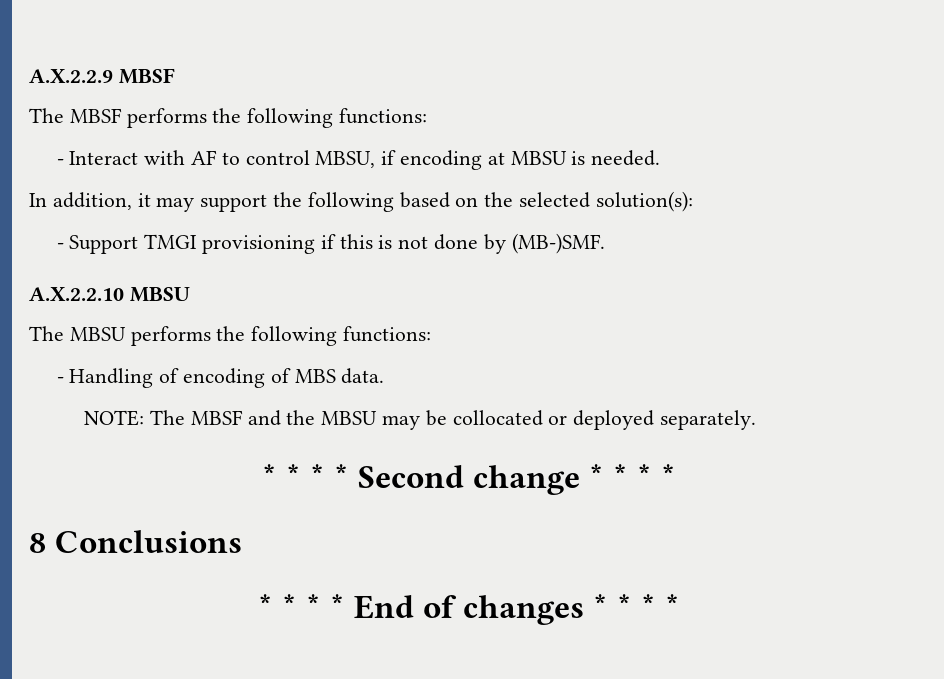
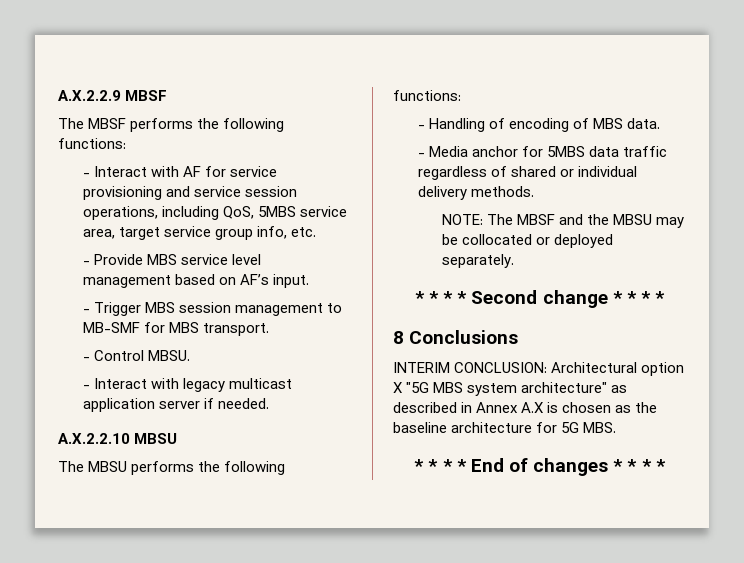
- - Interact with AF to control MBSU, if encoding at MBSU is needed.
- In addition, it may support the following based on the selected solution(s):
- - Support TMGI provisioning if this is not done by (MB-)SMF.
+ - Interact with AF for service provisioning and service session operations, including QoS, 5MBS service area, target service group info, etc.
+ - Provide MBS service level management based on AF’s input.
+ - Trigger MBS session management to MB-SMF for MBS transport.
+ - Control MBSU.
+ - Interact with legacy multicast application server if needed.
+ - Media anchor for 5MBS data traffic regardless of shared or individual delivery methods.
+ INTERIM CONCLUSION: Architectural option X "5G MBS system architecture" as described in Annex A.X is chosen as the baseline architecture for 5G MBS.

